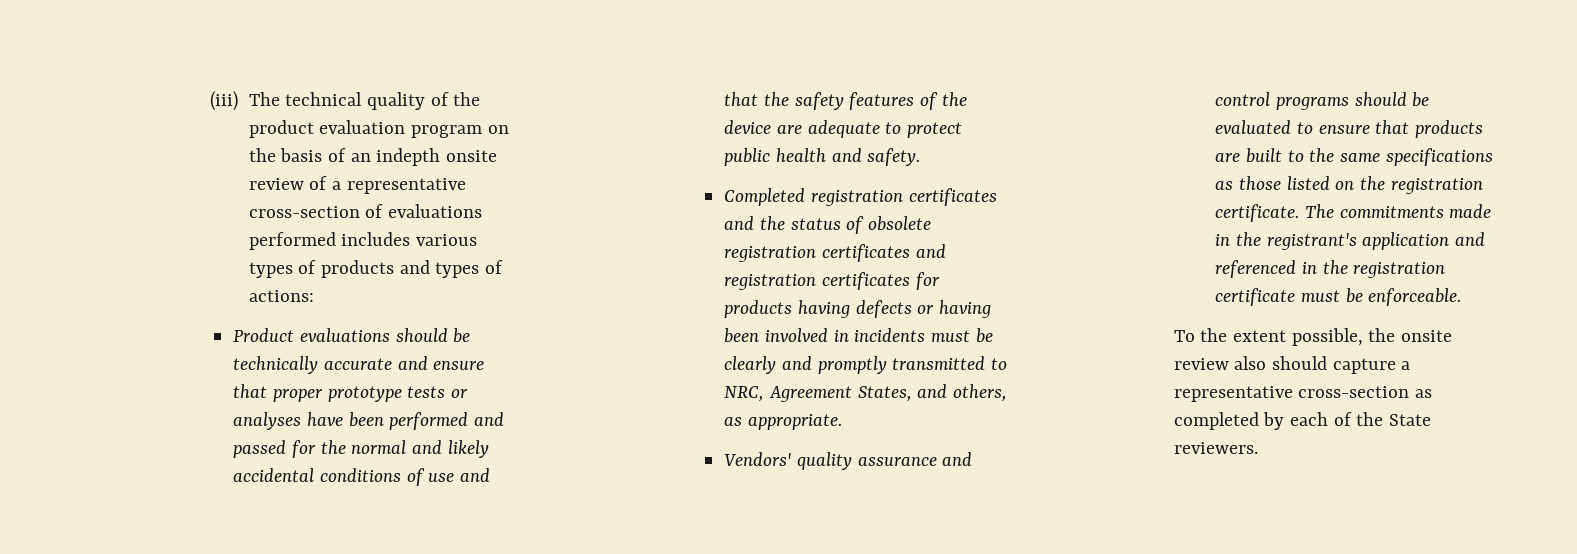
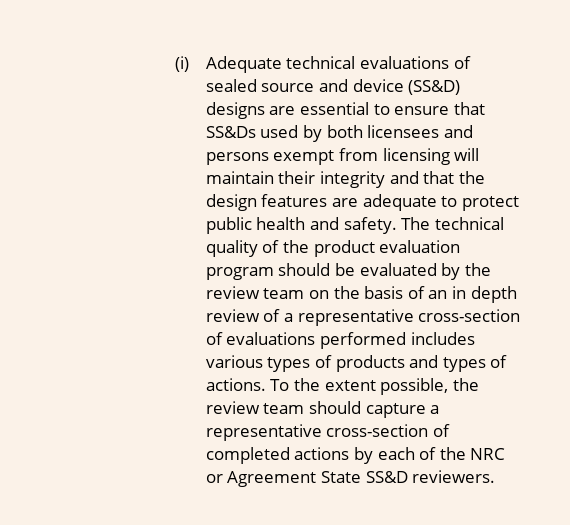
- (iii) The technical quality of the product evaluation program on the basis of an indepth onsite review of a representative cross-section of evaluations performed includes various types of products and types of actions:
- Product evaluations should be technically accurate and ensure that proper prototype tests or analyses have been performed and passed for the normal and likely accidental conditions of use and that the safety features of the device are adequate to protect public health and safety.
- Completed registration certificates and the status of obsolete registration certificates and registration certificates for products having defects or having been involved in incidents must be clearly and promptly transmitted to NRC, Agreement States, and others, as appropriate.
- Vendors' quality assurance and control programs should be evaluated to ensure that products are built to the same specifications as those listed on the registration certificate. The commitments made in the registrant's application and referenced in the registration certificate must be enforceable.
- To the extent possible, the onsite review also should capture a representative cross-section as completed by each of the State reviewers.
+ (i) Adequate technical evaluations of sealed source and device (SS&D) designs are essential to ensure that SS&Ds used by both licensees and persons exempt from licensing will maintain their integrity and that the design features are adequate to protect public health and safety. The technical quality of the product evaluation program should be evaluated by the review team on the basis of an in depth review of a representative cross-section of evaluations performed includes various types of products and types of actions. To the extent possible, the review team should capture a representative cross-section of completed actions by each of the NRC or Agreement State SS&D reviewers.

